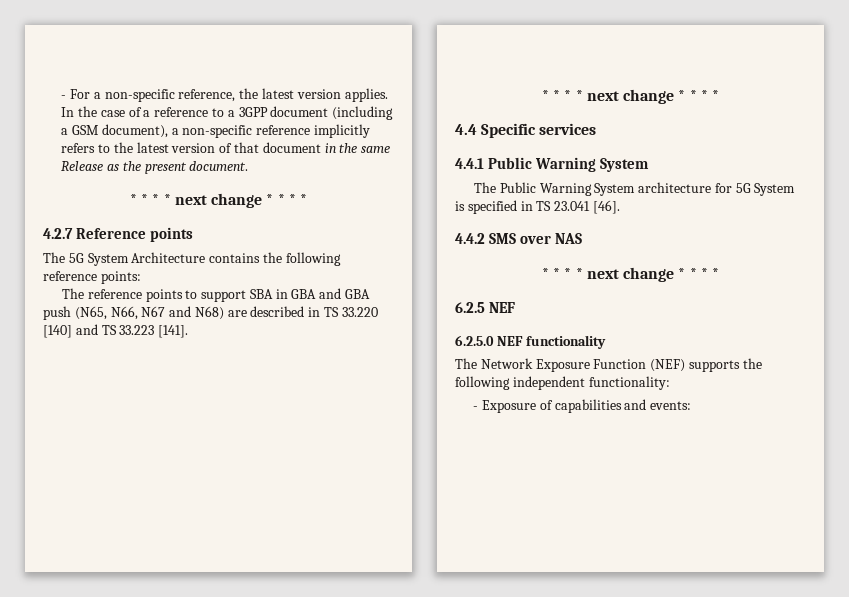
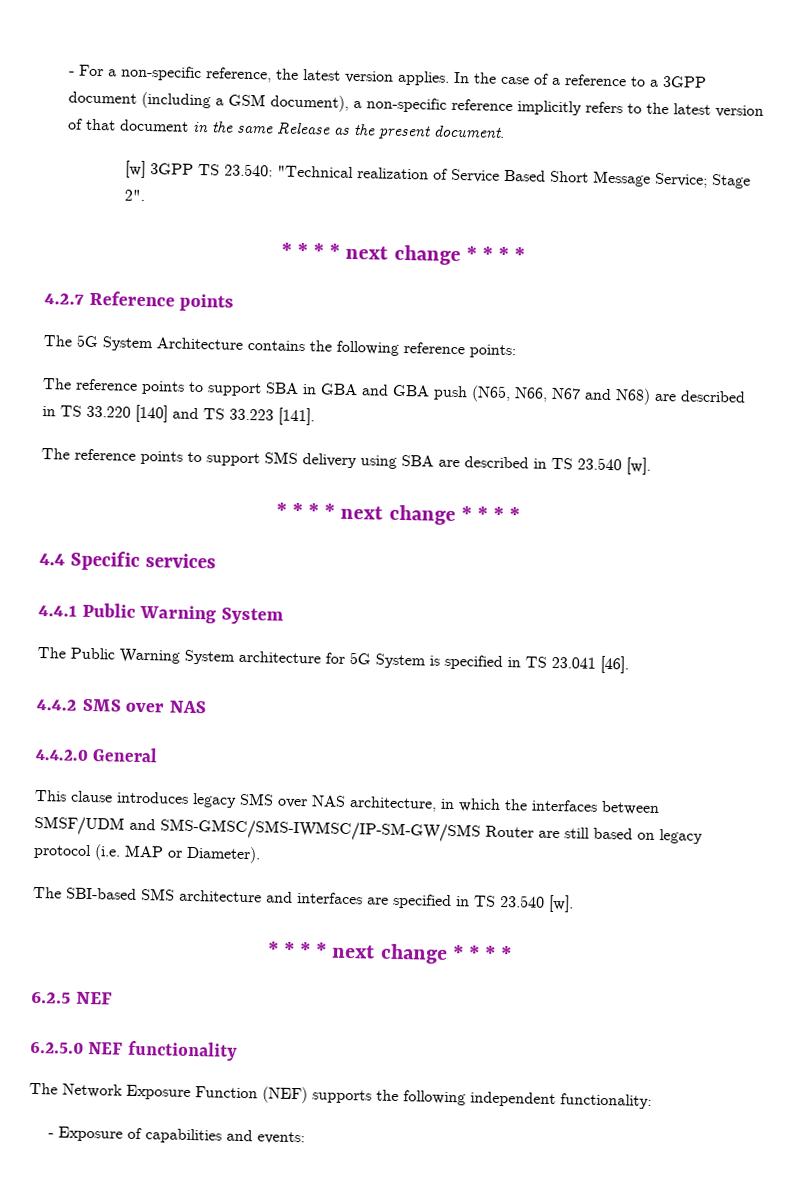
+ [w] 3GPP TS 23.540: "Technical realization of Service Based Short Message Service; Stage 2".
+ The reference points to support SMS delivery using SBA are described in TS 23.540 [w].
+ 4.4.2.0 General
+ This clause introduces legacy SMS over NAS architecture, in which the interfaces between SMSF/UDM and SMS-GMSC/SMS-IWMSC/IP-SM-GW/SMS Router are still based on legacy protocol (i.e. MAP or Diameter).
+ The SBI-based SMS architecture and interfaces are specified in TS 23.540 [w].

